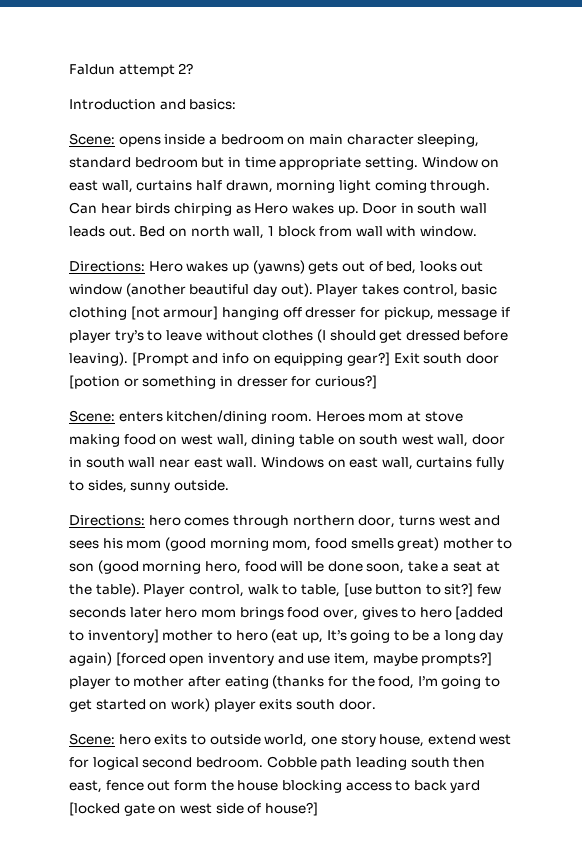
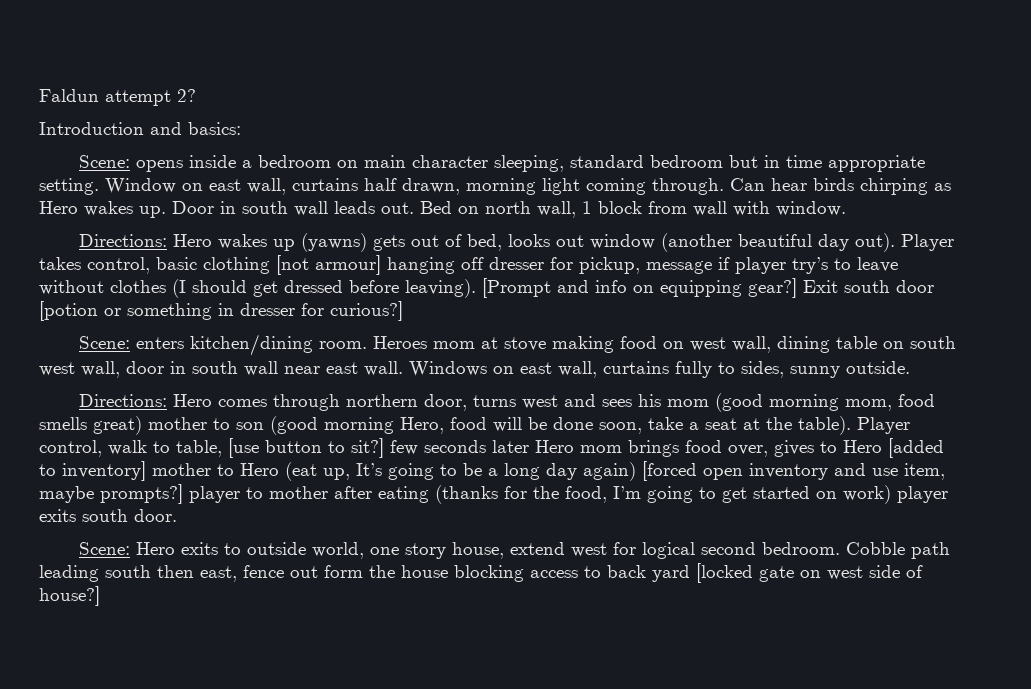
- Directions: hero comes through northern door, turns west and sees his mom (good morning mom, food smells great) mother to son (good morning hero, food will be done soon, take a seat at the table).
+ Directions: Hero comes through northern door, turns west and sees his mom (good morning mom, food smells great) mother to son (good morning Hero, food will be done soon, take a seat at the table).
- Player control, walk to table, [use button to sit?] few seconds later hero mom brings food over, gives to hero [added to inventory] mother to hero (eat up, It’s going to be a long day again) [forced open inventory and use item, maybe prompts?] player to mother after eating (thanks for the food, I’m going to get started on work) player exits south door.
+ Player control, walk to table, [use button to sit?] few seconds later Hero mom brings food over, gives to Hero [added to inventory] mother to Hero (eat up, It’s going to be a long day again) [forced open inventory and use item, maybe prompts?] player to mother after eating (thanks for the food, I’m going to get started on work) player exits south door.
- Scene: hero exits to outside world, one story house, extend west for logical second bedroom.
+ Scene: Hero exits to outside world, one story house, extend west for logical second bedroom.

